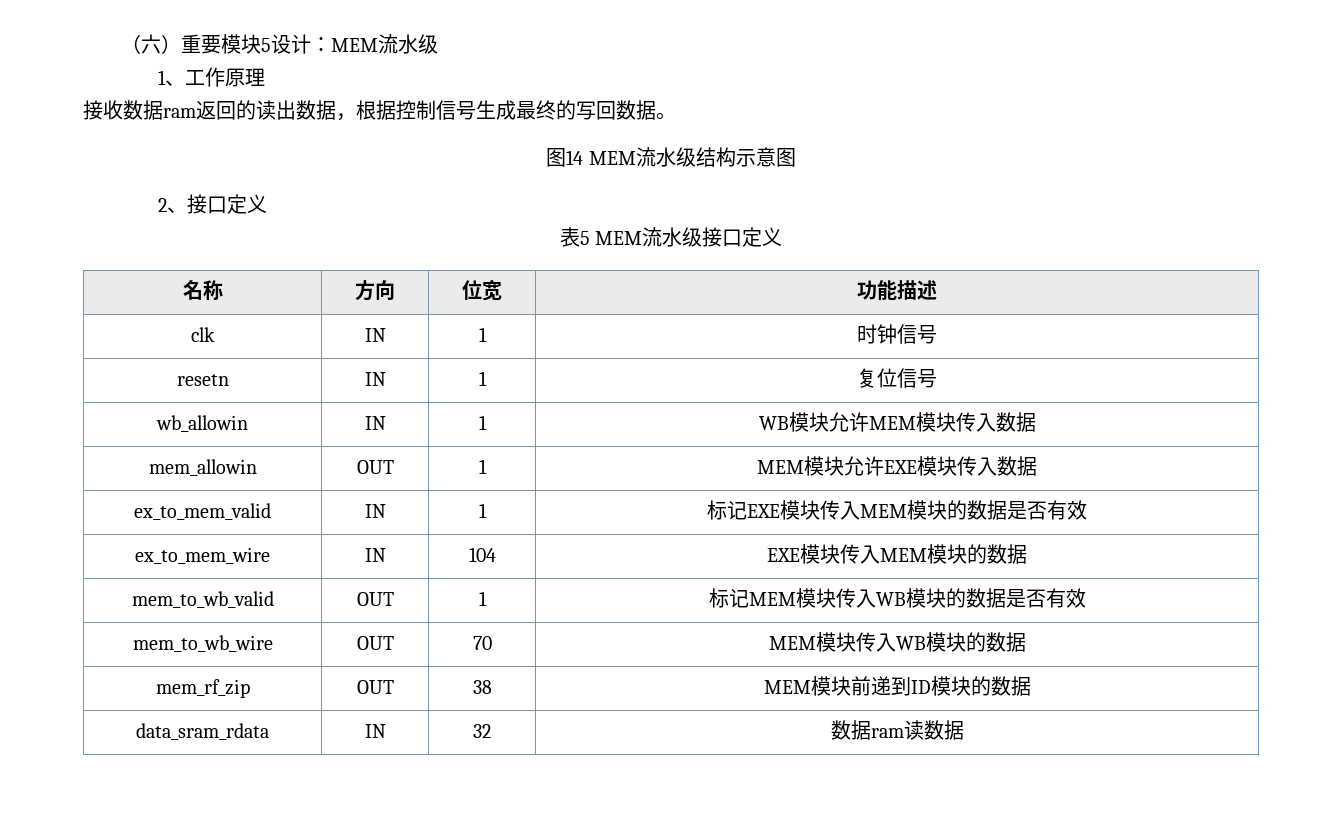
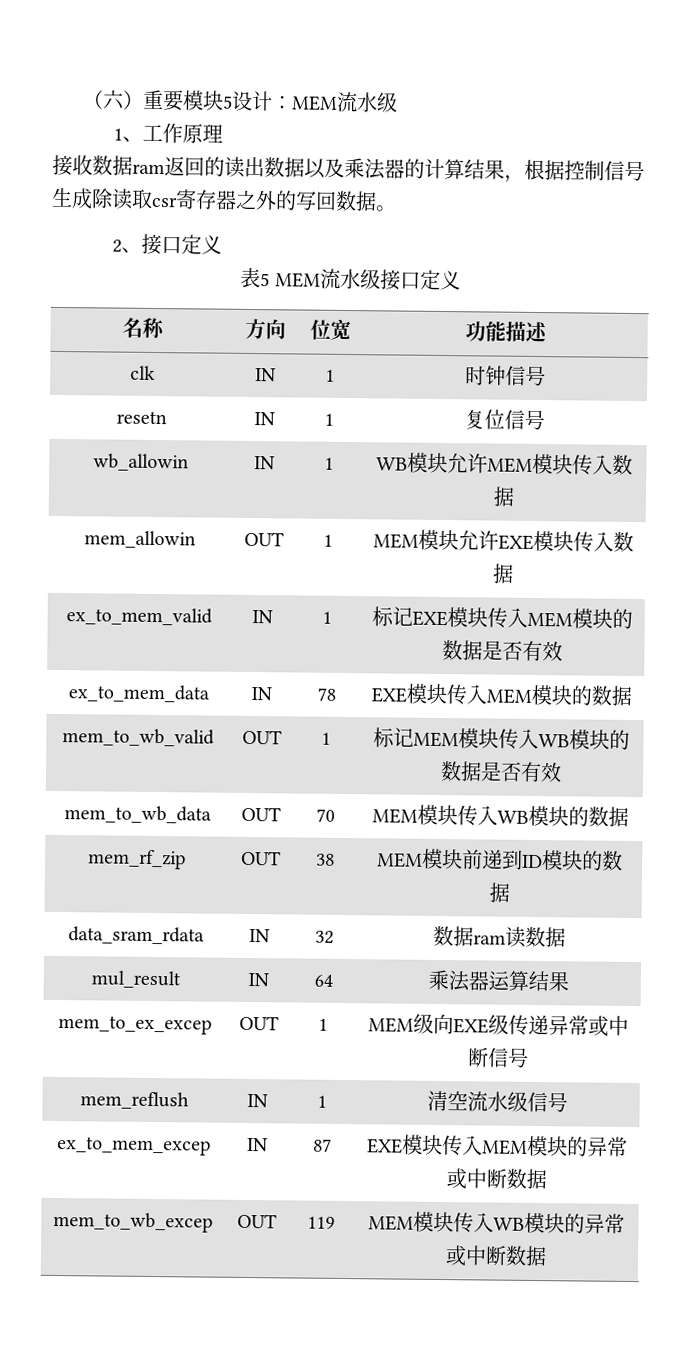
- 接收数据ram返回的读出数据，根据控制信号生成最终的写回数据。
- 图14 MEM流水级结构示意图
+ 接收数据ram返回的读出数据以及乘法器的计算结果，根据控制信号生成除读取csr寄存器之外的写回数据。
- ex_to_mem_wire | IN | 104 | EXE模块传入MEM模块的数据
+ ex_to_mem_data | IN | 78 | EXE模块传入MEM模块的数据
- mem_to_wb_wire | OUT | 70 | MEM模块传入WB模块的数据
+ mem_to_wb_data | OUT | 70 | MEM模块传入WB模块的数据
+ mul_result | IN | 64 | 乘法器运算结果
+ mem_to_ex_excep | OUT | 1 | MEM级向EXE级传递异常或中断信号
+ mem_reflush | IN | 1 | 清空流水级信号
+ ex_to_mem_excep | IN | 87 | EXE模块传入MEM模块的异常或中断数据
+ mem_to_wb_excep | OUT | 119 | MEM模块传入WB模块的异常或中断数据

